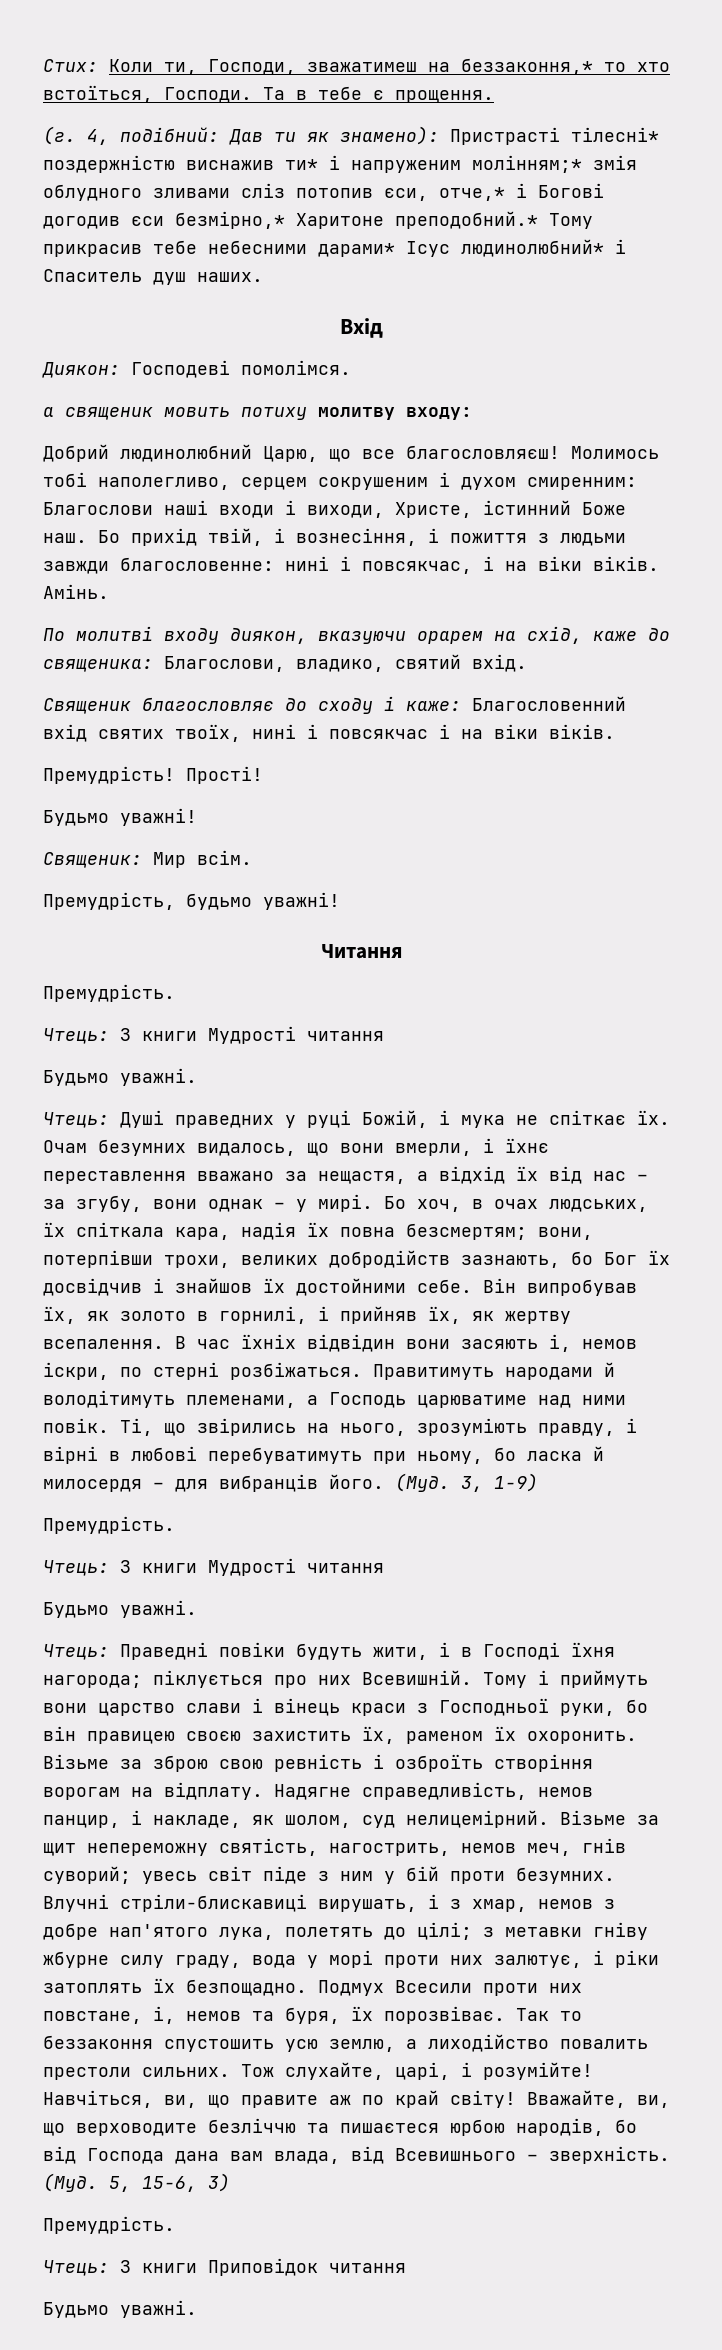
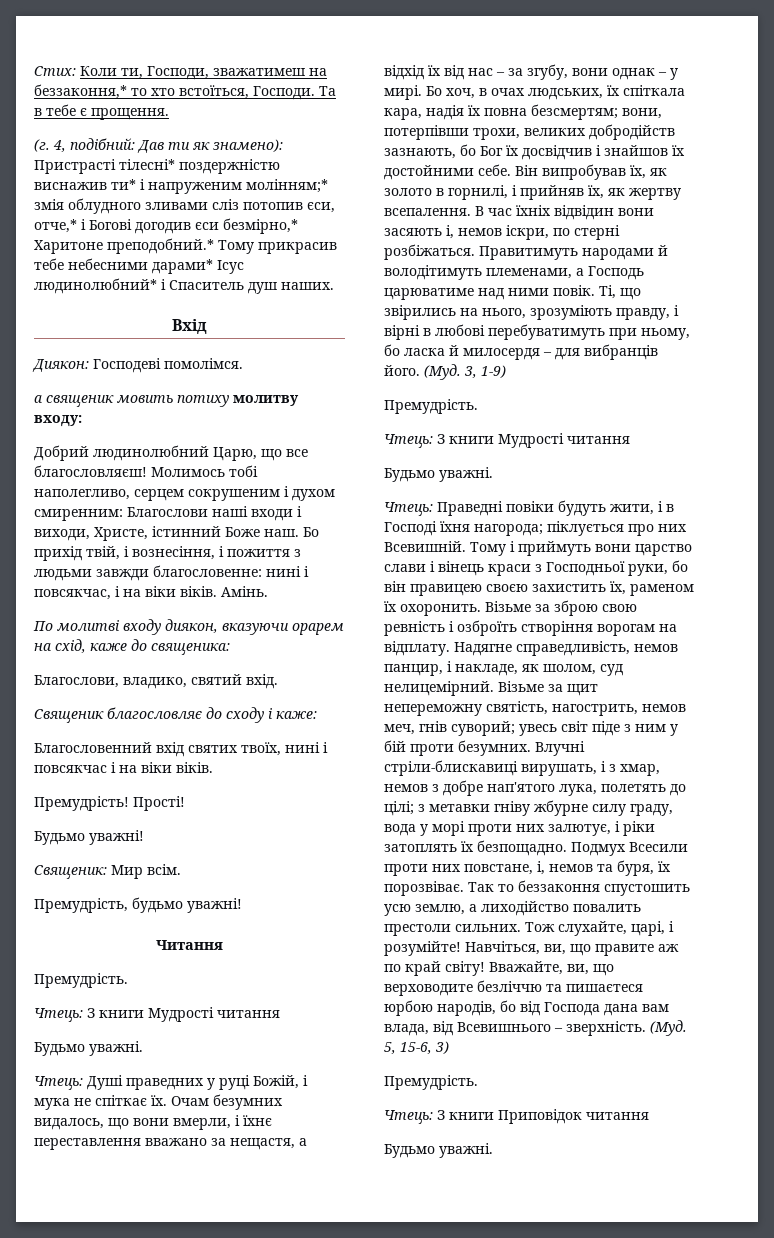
- По молитві входу диякон, вказуючи орарем на схід, каже до священика: Благослови, владико, святий вхід.
+ По молитві входу диякон, вказуючи орарем на схід, каже до священика:
+ Благослови, владико, святий вхід.
- Священик благословляє до сходу і каже: Благословенний вхід святих твоїх, нині і повсякчас і на віки віків.
+ Священик благословляє до сходу і каже:
+ Благословенний вхід святих твоїх, нині і повсякчас і на віки віків.

